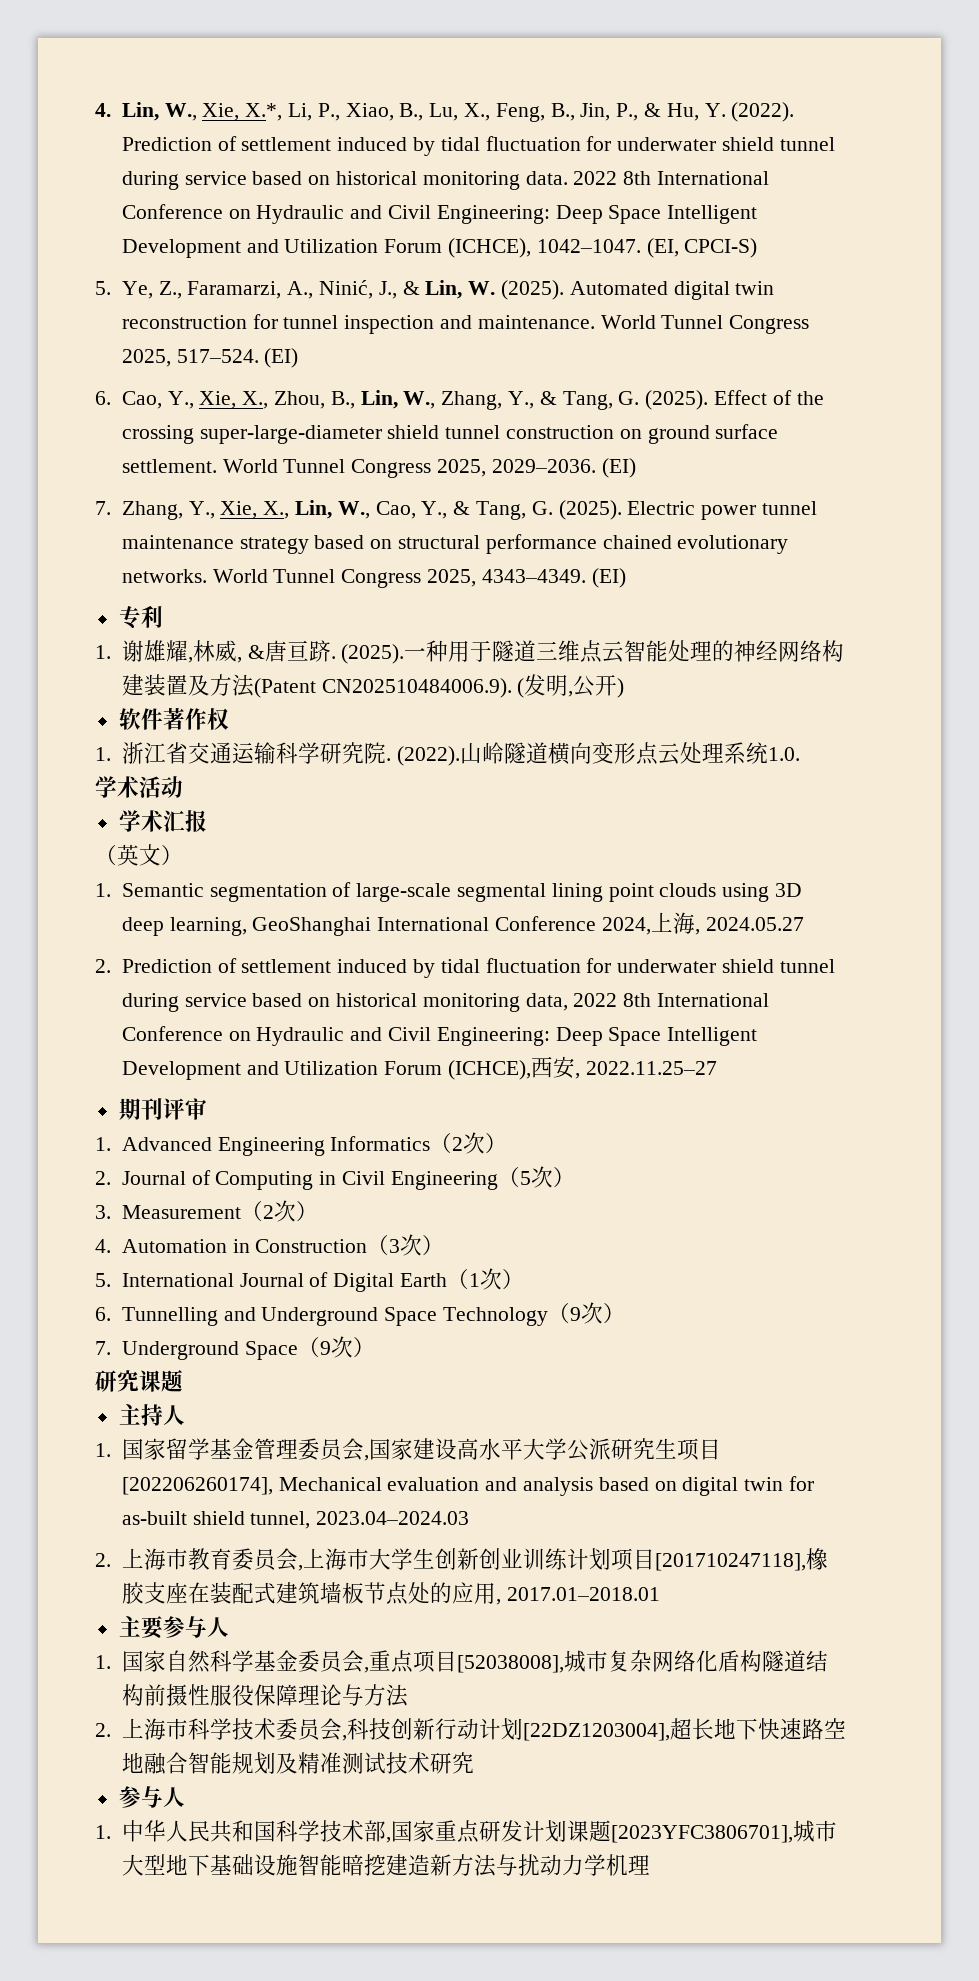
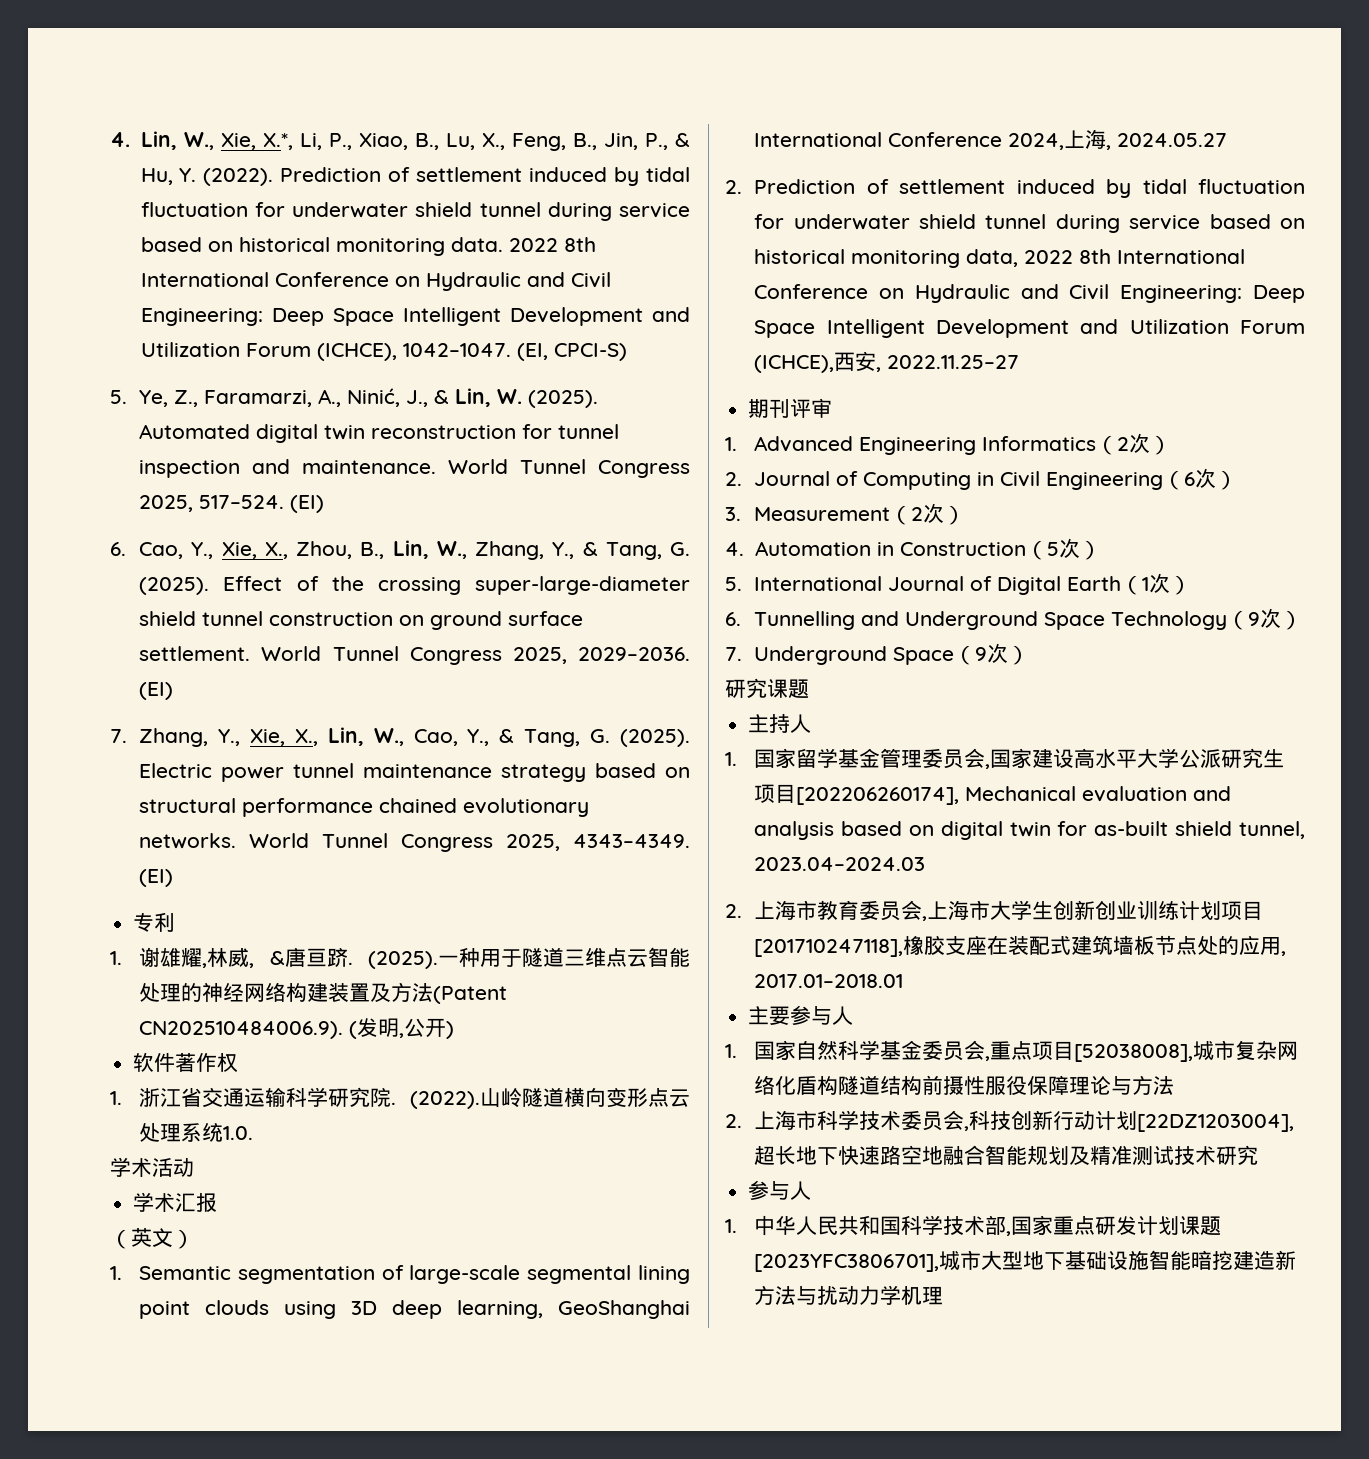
- 2. Journal of Computing in Civil Engineering（5次）
+ 2. Journal of Computing in Civil Engineering（6次）
- 4. Automation in Construction（3次）
+ 4. Automation in Construction（5次）

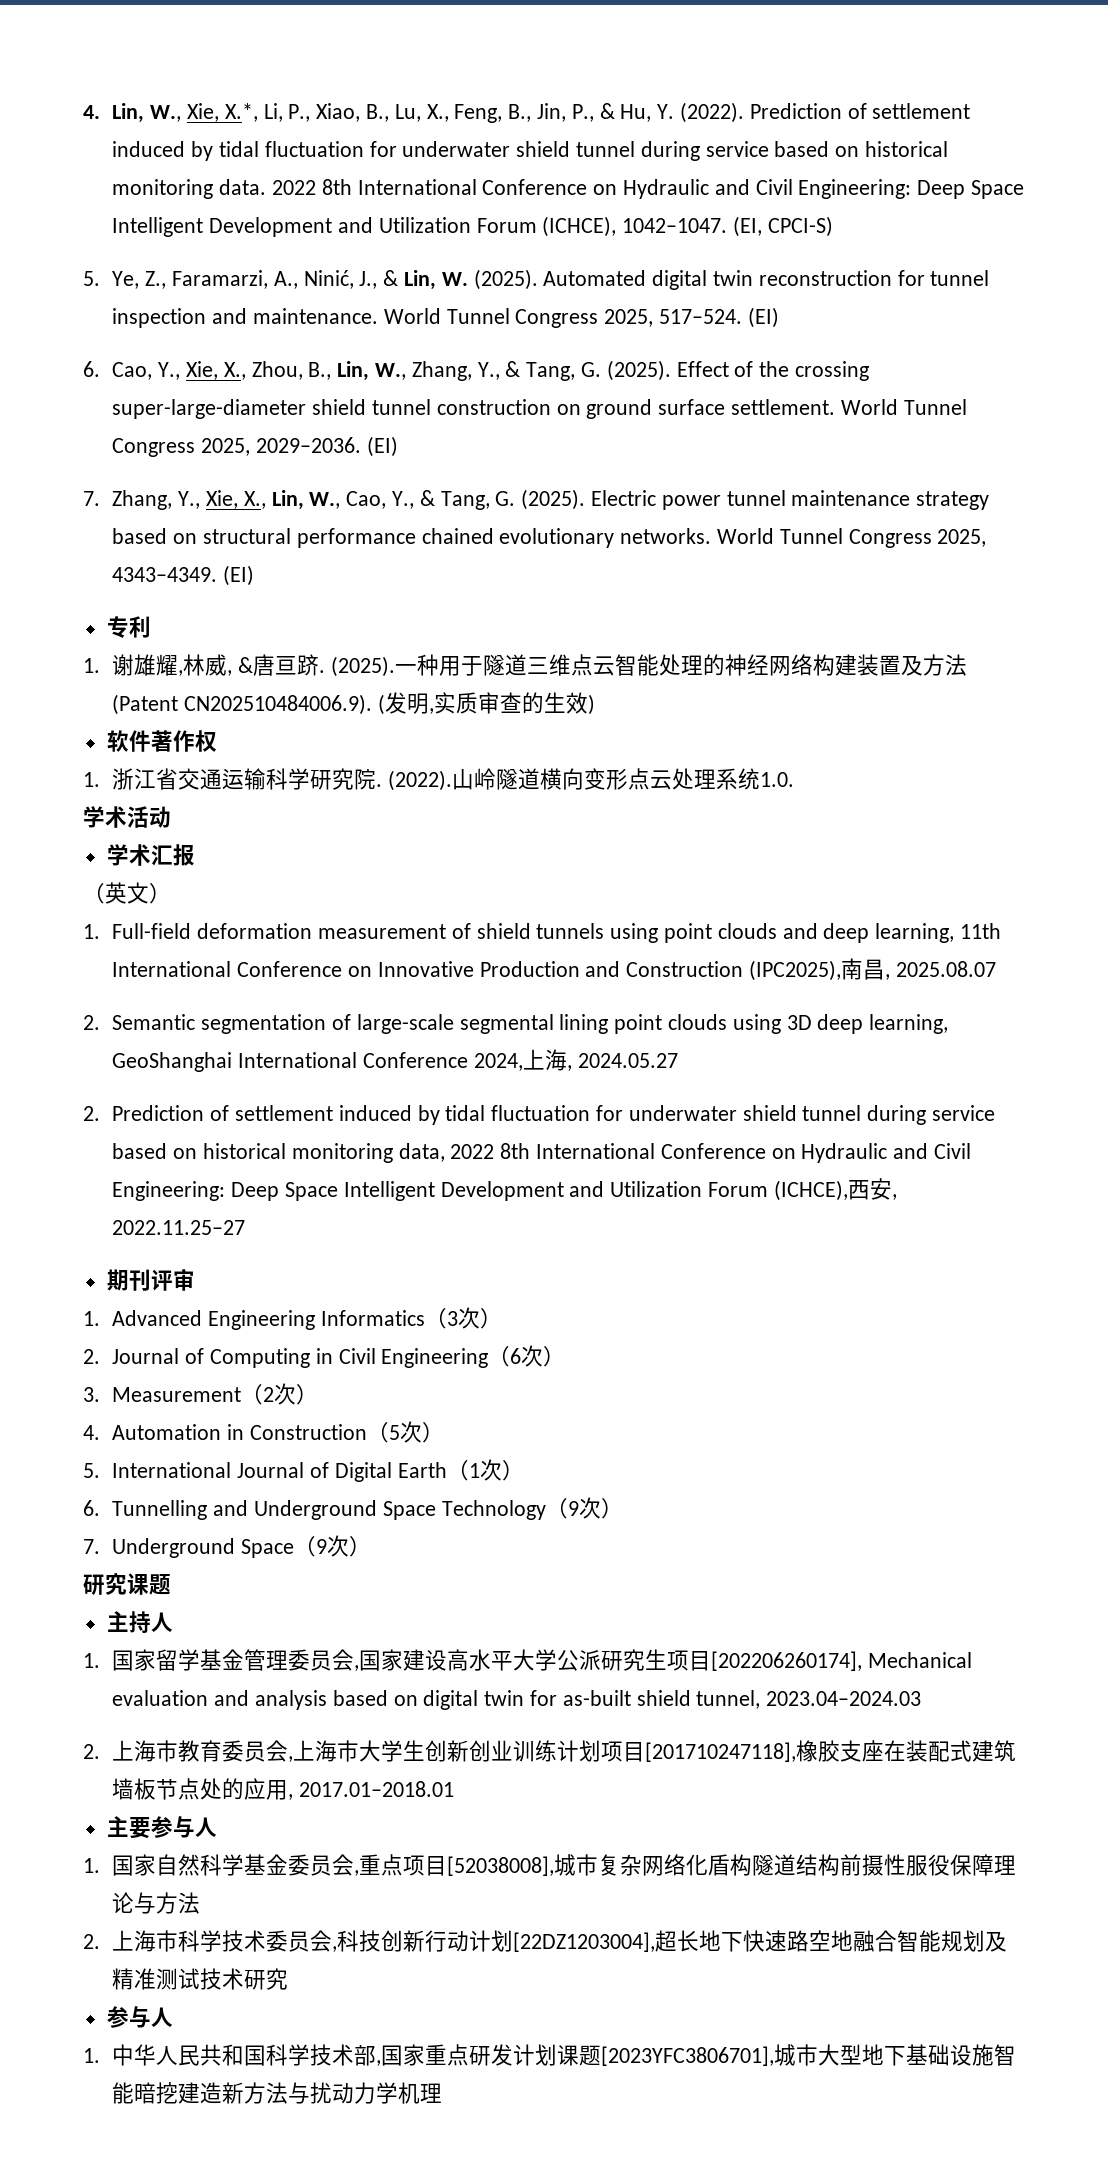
- 一种用于隧道三维点云智能处理的神经网络构建装置及方法(Patent CN202510484006.9). (发明,公开)
+ 一种用于隧道三维点云智能处理的神经网络构建装置及方法(Patent CN202510484006.9). (发明,实质审查的生效)
- 1. Semantic segmentation of large-scale segmental lining point clouds using 3D deep learning, GeoShanghai International Conference 2024,上海, 2024.05.27
+ 1. Full-field deformation measurement of shield tunnels using point clouds and deep learning, 11th International Conference on Innovative Production and Construction (IPC2025),南昌, 2025.08.07
+ 2. Semantic segmentation of large-scale segmental lining point clouds using 3D deep learning, GeoShanghai International Conference 2024,上海, 2024.05.27
- 1. Advanced Engineering Informatics（2次）
+ 1. Advanced Engineering Informatics（3次）

